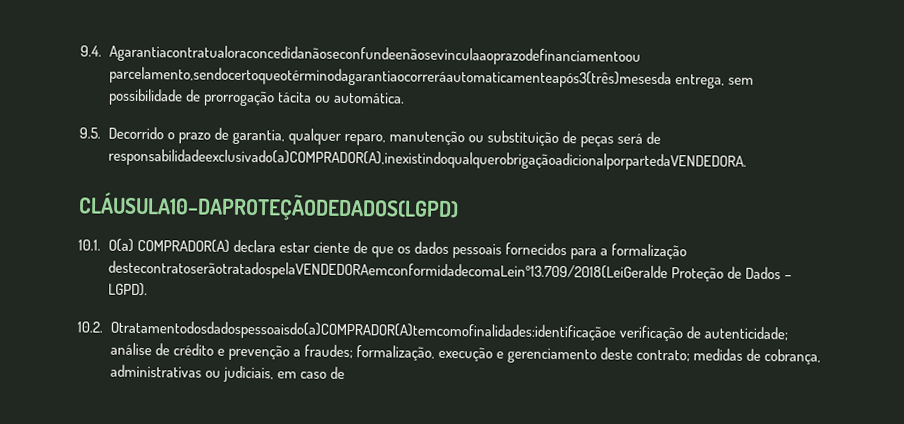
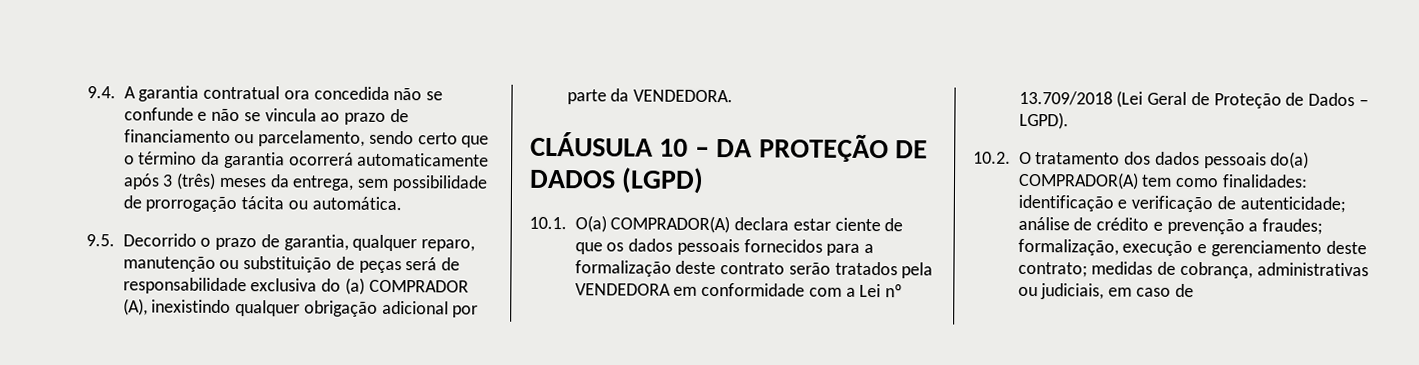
- 9.4. Agarantiacontratualoraconcedidanãoseconfundeenãosevinculaaoprazodefinanciamentoou parcelamento,sendocertoqueotérminodagarantiaocorreráautomaticamenteapós3(três)mesesda entrega, sem possibilidade de prorrogação tácita ou automática.
+ 9.4. A garantia contratual ora concedida não se confunde e não se vincula ao prazo de financiamento ou parcelamento, sendo certo que o término da garantia ocorrerá automaticamente após 3 (três) meses da entrega, sem possibilidade de prorrogação tácita ou automática.
- 9.5. Decorrido o prazo de garantia, qualquer reparo, manutenção ou substituição de peças será de responsabilidadeexclusivado(a)COMPRADOR(A),inexistindoqualquerobrigaçãoadicionalporpartedaVENDEDORA.
- CLÁUSULA10–DAPROTEÇÃODEDADOS(LGPD)
+ 9.5. Decorrido o prazo de garantia, qualquer reparo, manutenção ou substituição de peças será de responsabilidade exclusiva do (a) COMPRADOR (A), inexistindo qualquer obrigação adicional por parte da VENDEDORA.
+ CLÁUSULA 10 – DA PROTEÇÃO DE DADOS (LGPD)
- 10.1. O(a) COMPRADOR(A) declara estar ciente de que os dados pessoais fornecidos para a formalização destecontratoserãotratadospelaVENDEDORAemconformidadecomaLeinº13.709/2018(LeiGeralde Proteção de Dados – LGPD).
+ 10.1. O(a) COMPRADOR(A) declara estar ciente de que os dados pessoais fornecidos para a formalização deste contrato serão tratados pela VENDEDORA em conformidade com a Lei nº 13.709/2018 (Lei Geral de Proteção de Dados – LGPD).
- 10.2. Otratamentodosdadospessoaisdo(a)COMPRADOR(A)temcomofinalidades:identificaçãoe verificação de autenticidade; análise de crédito e prevenção a fraudes; formalização, execução e gerenciamento deste contrato; medidas de cobrança, administrativas ou judiciais, em caso de
+ 10.2. O tratamento dos dados pessoais do(a) COMPRADOR(A) tem como finalidades: identificação e verificação de autenticidade; análise de crédito e prevenção a fraudes; formalização, execução e gerenciamento deste contrato; medidas de cobrança, administrativas ou judiciais, em caso de

